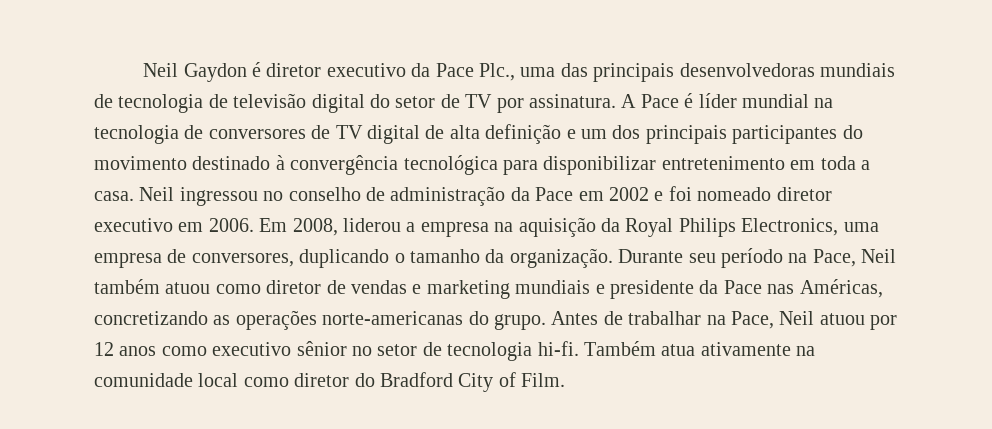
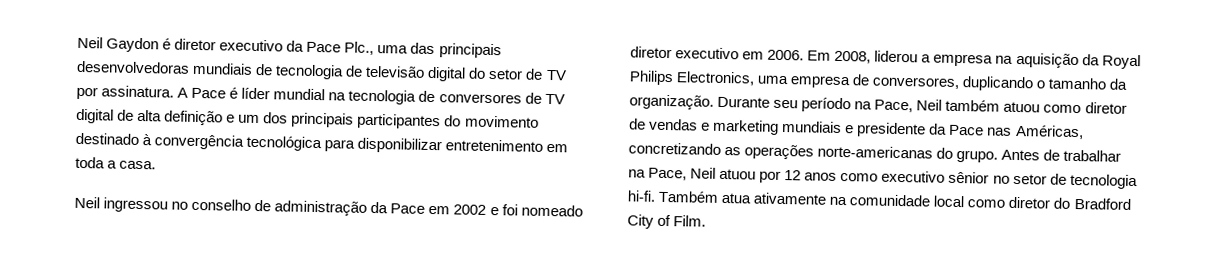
- A Pace é líder mundial na tecnologia de conversores de TV digital de alta definição e um dos principais participantes do movimento destinado à convergência tecnológica para disponibilizar entretenimento em toda a casa. Neil ingressou no conselho de administração da Pace em 2002 e foi nomeado diretor executivo em 2006.
+ A Pace é líder mundial na tecnologia de conversores de TV digital de alta definição e um dos principais participantes do movimento destinado à convergência tecnológica para disponibilizar entretenimento em toda a casa.
+ Neil ingressou no conselho de administração da Pace em 2002 e foi nomeado diretor executivo em 2006.

